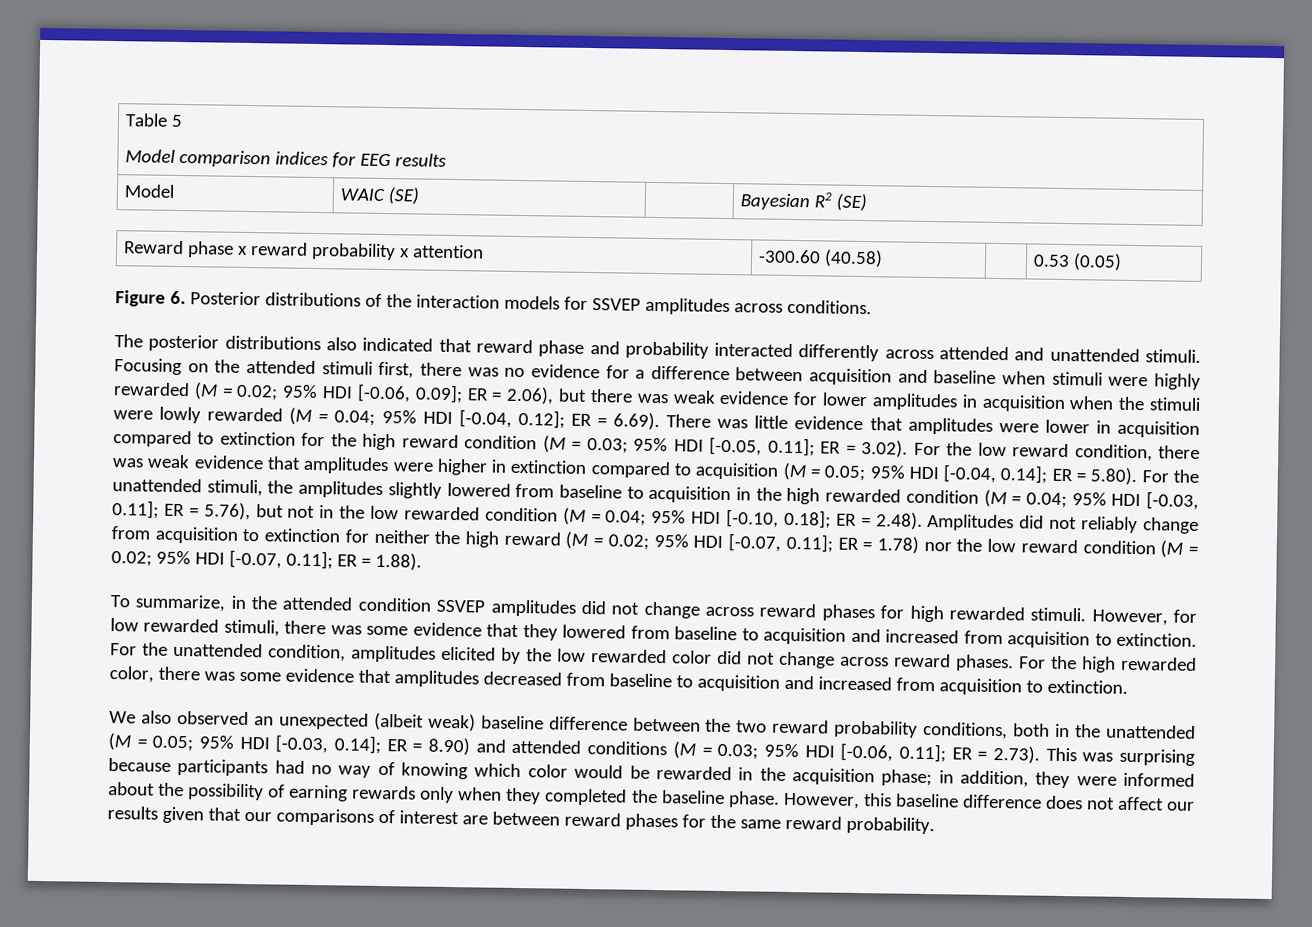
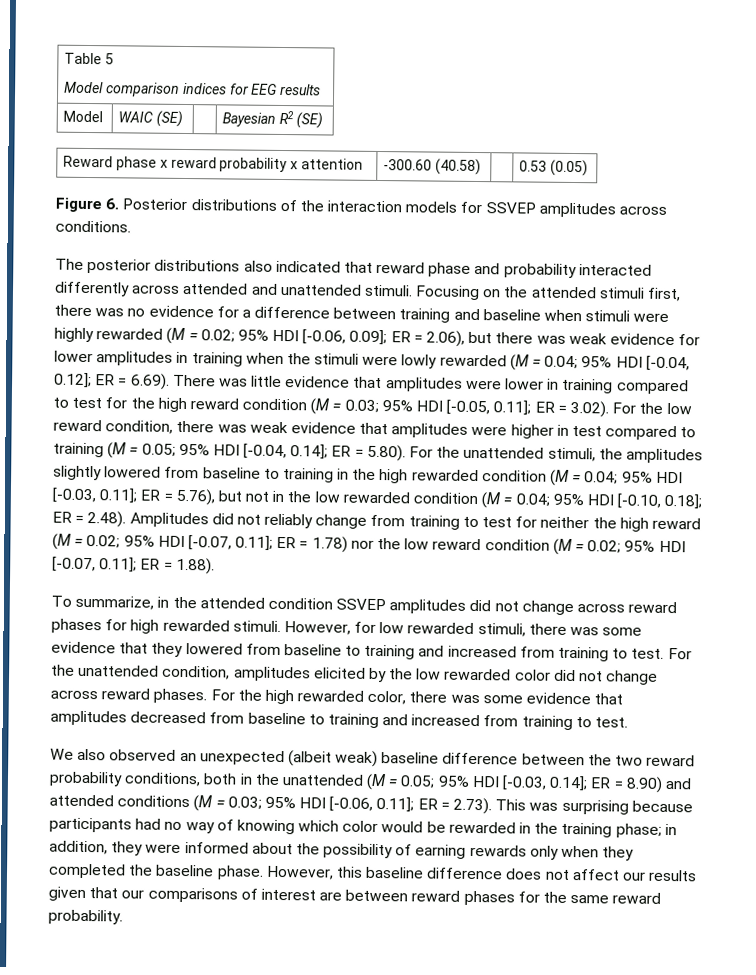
- Focusing on the attended stimuli first, there was no evidence for a difference between acquisition and baseline when stimuli were highly rewarded (M = 0.02;
+ Focusing on the attended stimuli first, there was no evidence for a difference between training and baseline when stimuli were highly rewarded (M = 0.02;
- ER = 2.06), but there was weak evidence for lower amplitudes in acquisition when the stimuli were lowly rewarded (M = 0.04;
+ ER = 2.06), but there was weak evidence for lower amplitudes in training when the stimuli were lowly rewarded (M = 0.04;
- ER = 6.69). There was little evidence that amplitudes were lower in acquisition compared to extinction for the high reward condition (M = 0.03;
+ ER = 6.69). There was little evidence that amplitudes were lower in training compared to test for the high reward condition (M = 0.03;
- ER = 3.02). For the low reward condition, there was weak evidence that amplitudes were higher in extinction compared to acquisition (M = 0.05;
+ ER = 3.02). For the low reward condition, there was weak evidence that amplitudes were higher in test compared to training (M = 0.05;
- ER = 5.80). For the unattended stimuli, the amplitudes slightly lowered from baseline to acquisition in the high rewarded condition (M = 0.04;
+ ER = 5.80). For the unattended stimuli, the amplitudes slightly lowered from baseline to training in the high rewarded condition (M = 0.04;
- ER = 2.48). Amplitudes did not reliably change from acquisition to extinction for neither the high reward (M = 0.02;
+ ER = 2.48). Amplitudes did not reliably change from training to test for neither the high reward (M = 0.02;
- However, for low rewarded stimuli, there was some evidence that they lowered from baseline to acquisition and increased from acquisition to extinction.
+ However, for low rewarded stimuli, there was some evidence that they lowered from baseline to training and increased from training to test.
- For the high rewarded color, there was some evidence that amplitudes decreased from baseline to acquisition and increased from acquisition to extinction.
+ For the high rewarded color, there was some evidence that amplitudes decreased from baseline to training and increased from training to test.
- ER = 2.73). This was surprising because participants had no way of knowing which color would be rewarded in the acquisition phase;
+ ER = 2.73). This was surprising because participants had no way of knowing which color would be rewarded in the training phase;

